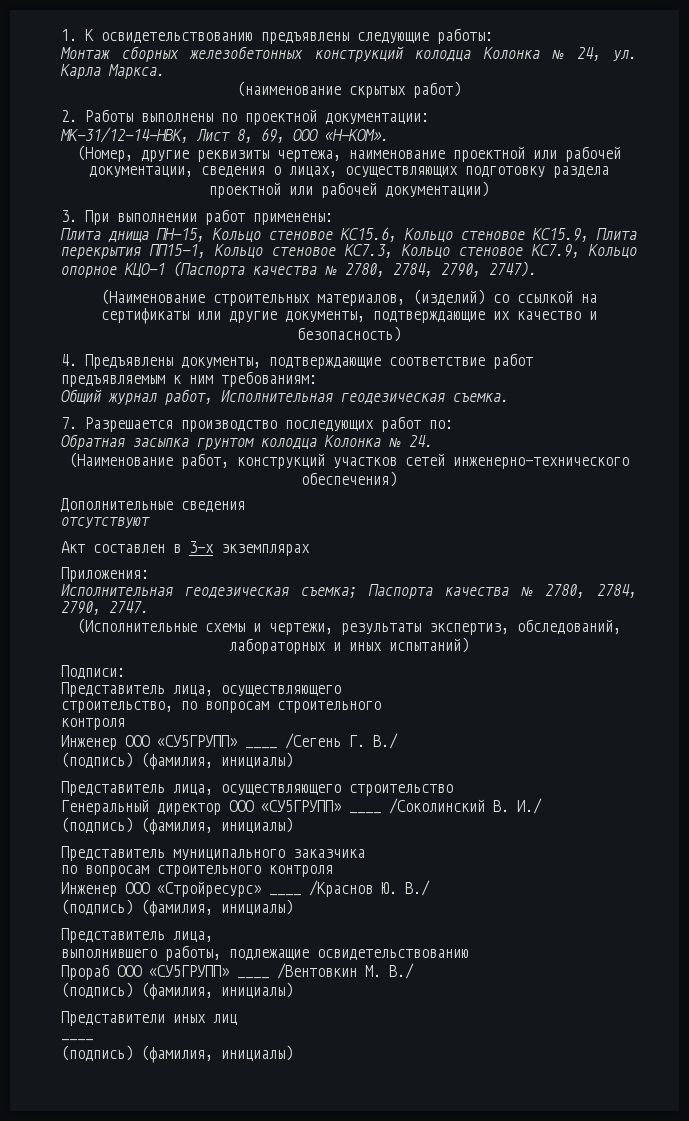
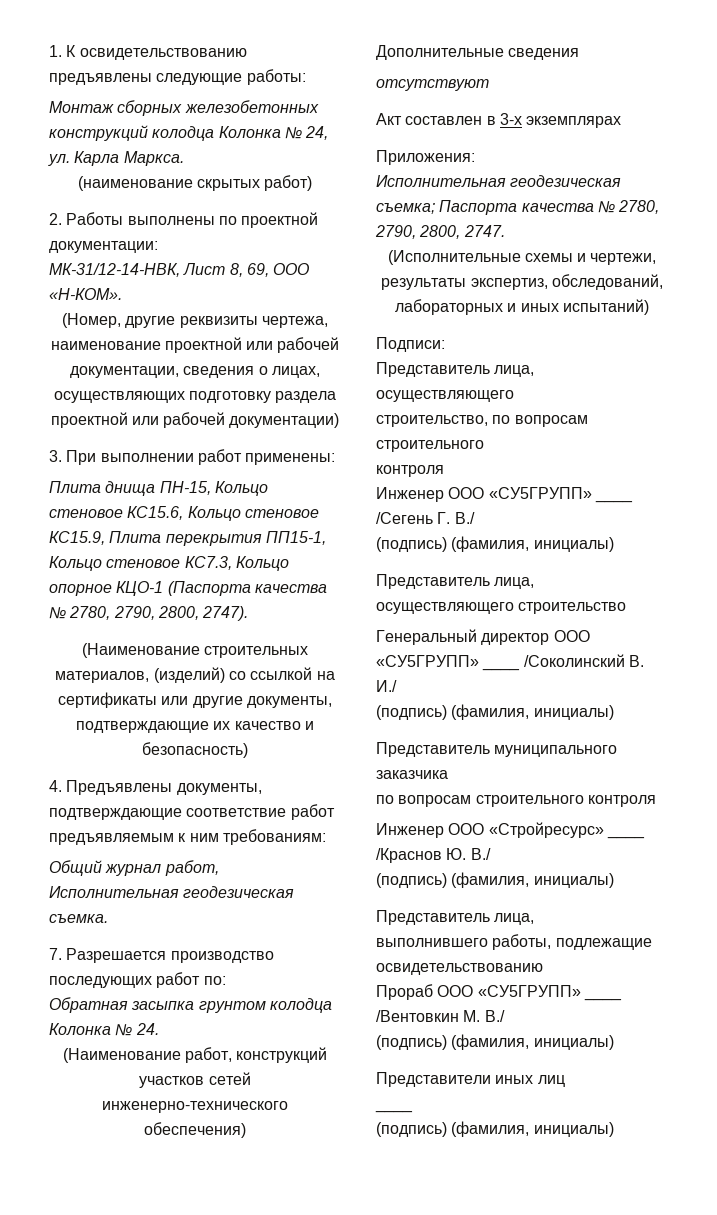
- Плита днища ПН-15, Кольцо стеновое КС15.6, Кольцо стеновое КС15.9, Плита перекрытия ПП15-1, Кольцо стеновое КС7.3, Кольцо стеновое КС7.9, Кольцо опорное КЦО-1 (Паспорта качества № 2780, 2784, 2790, 2747).
+ Плита днища ПН-15, Кольцо стеновое КС15.6, Кольцо стеновое КС15.9, Плита перекрытия ПП15-1, Кольцо стеновое КС7.3, Кольцо опорное КЦО-1 (Паспорта качества № 2780, 2790, 2800, 2747).
- Исполнительная геодезическая съемка; Паспорта качества № 2780, 2784, 2790, 2747.
+ Исполнительная геодезическая съемка; Паспорта качества № 2780, 2790, 2800, 2747.

